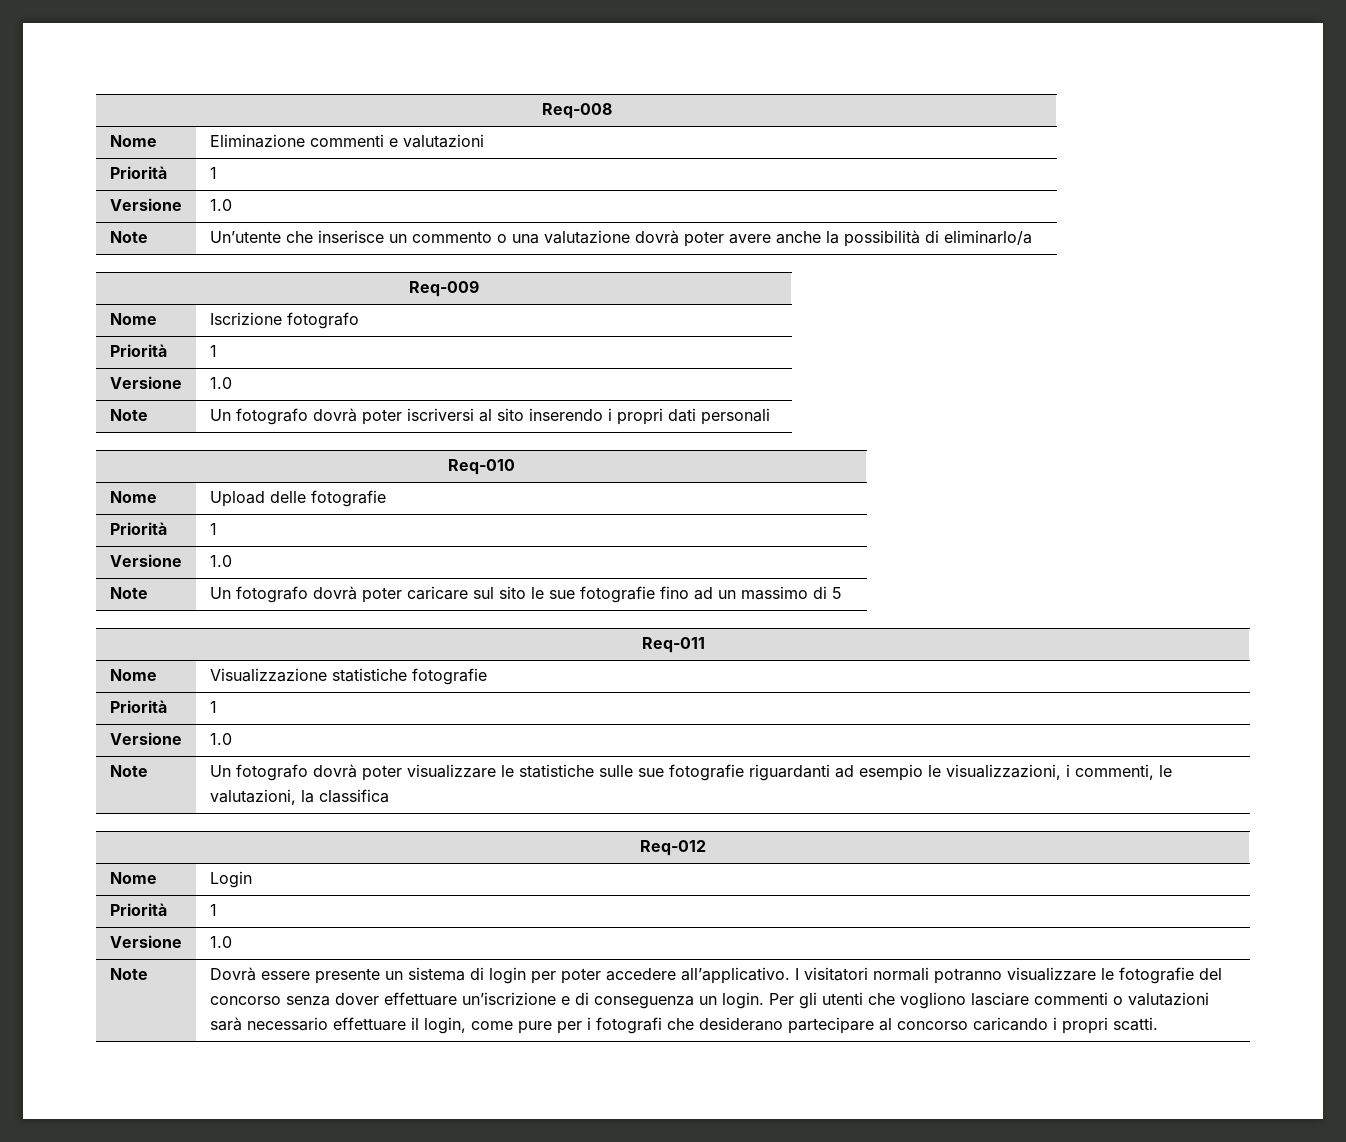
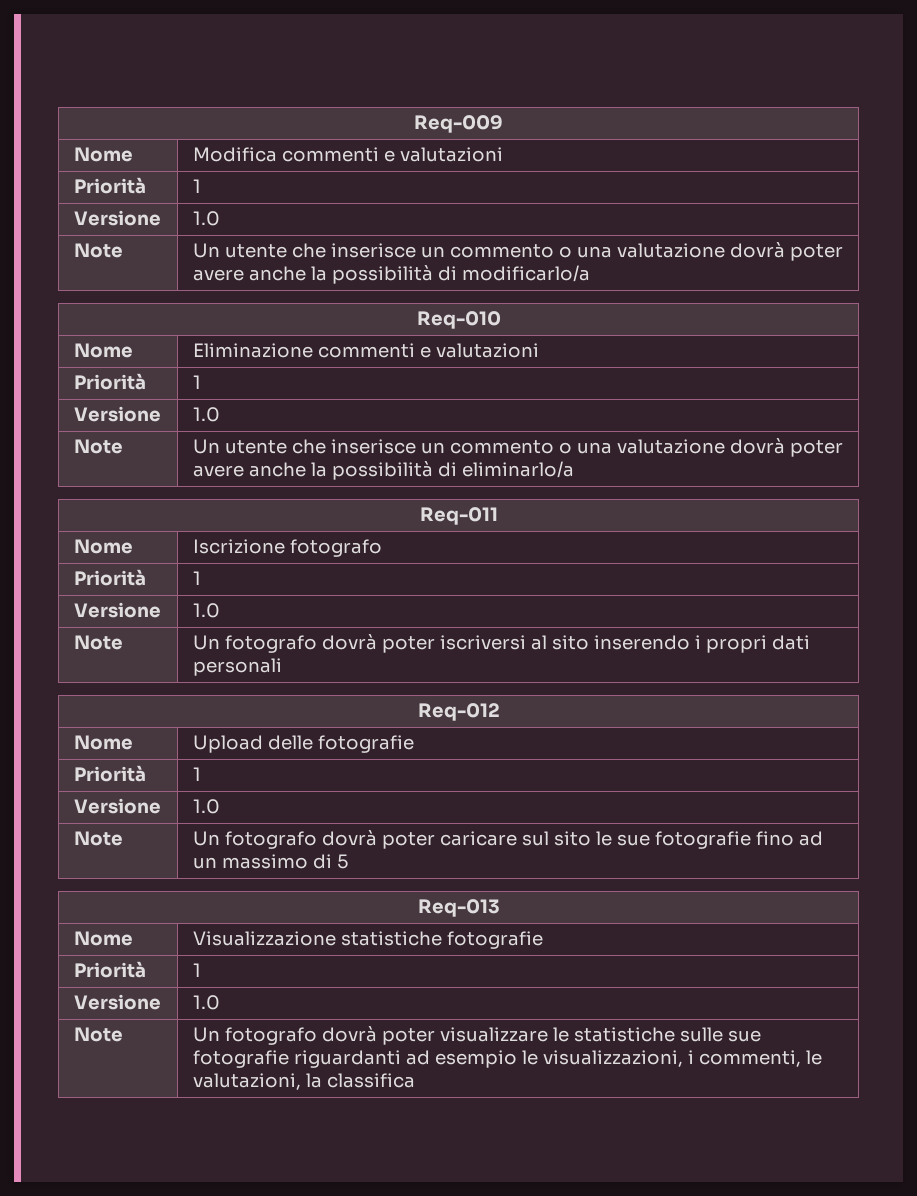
- Req-008
+ Req-009
+ Nome | Modifica commenti e valutazioni
+ Priorità | 1
+ Versione | 1.0
+ Note | Un utente che inserisce un commento o una valutazione dovrà poter avere anche la possibilità di modificarlo/a
+ Req-010
- Note | Un’utente che inserisce un commento o una valutazione dovrà poter avere anche la possibilità di eliminarlo/a
+ Note | Un utente che inserisce un commento o una valutazione dovrà poter avere anche la possibilità di eliminarlo/a
- Req-009
+ Req-011
- Req-010
+ Req-012
- Req-011
+ Req-013
- Req-012
- Nome | Login
- Priorità | 1
- Versione | 1.0
- Note | Dovrà essere presente un sistema di login per poter accedere all’applicativo. I visitatori normali potranno visualizzare le fotografie del concorso senza dover effettuare un’iscrizione e di conseguenza un login. Per gli utenti che vogliono lasciare commenti o valutazioni sarà necessario effettuare il login, come pure per i fotografi che desiderano partecipare al concorso caricando i propri scatti.

